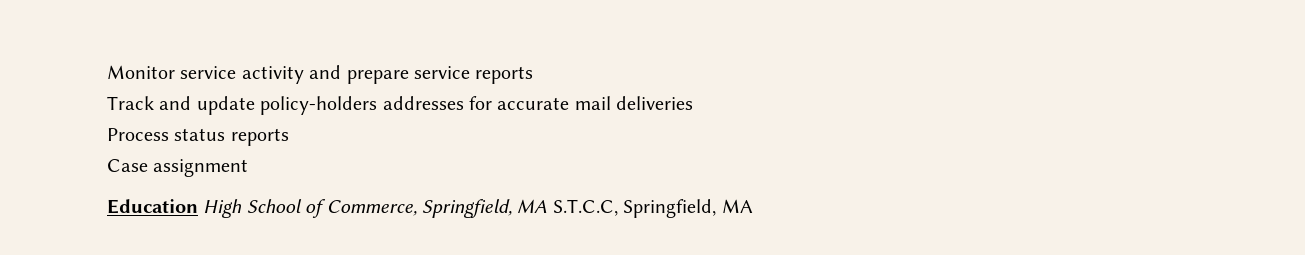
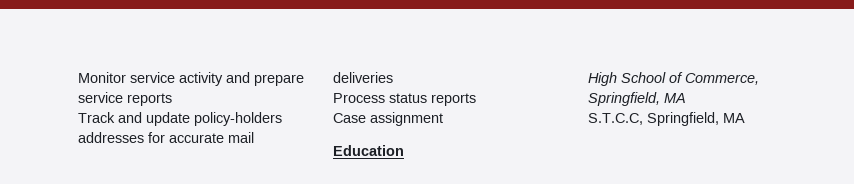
- Education High School of Commerce, Springfield, MA S.T.C.C, Springfield, MA
+ Education
+ High School of Commerce, Springfield, MA
+ S.T.C.C, Springfield, MA

